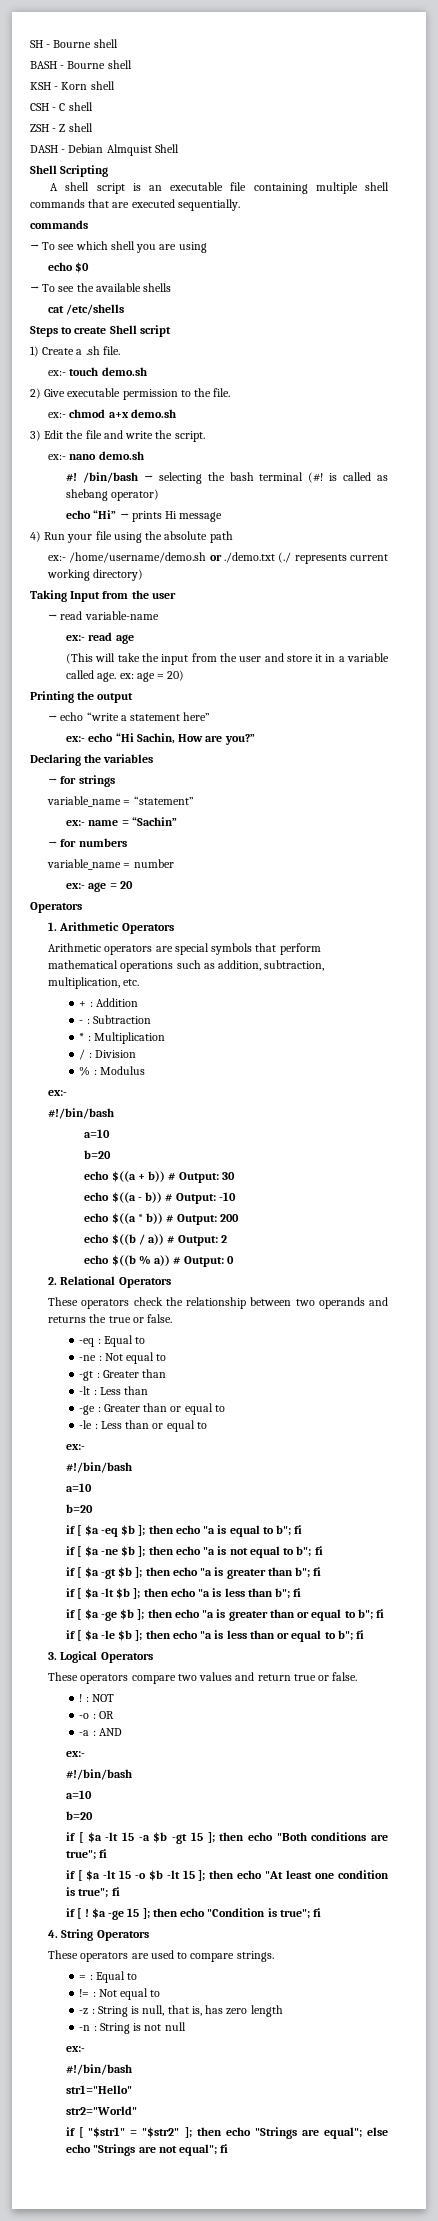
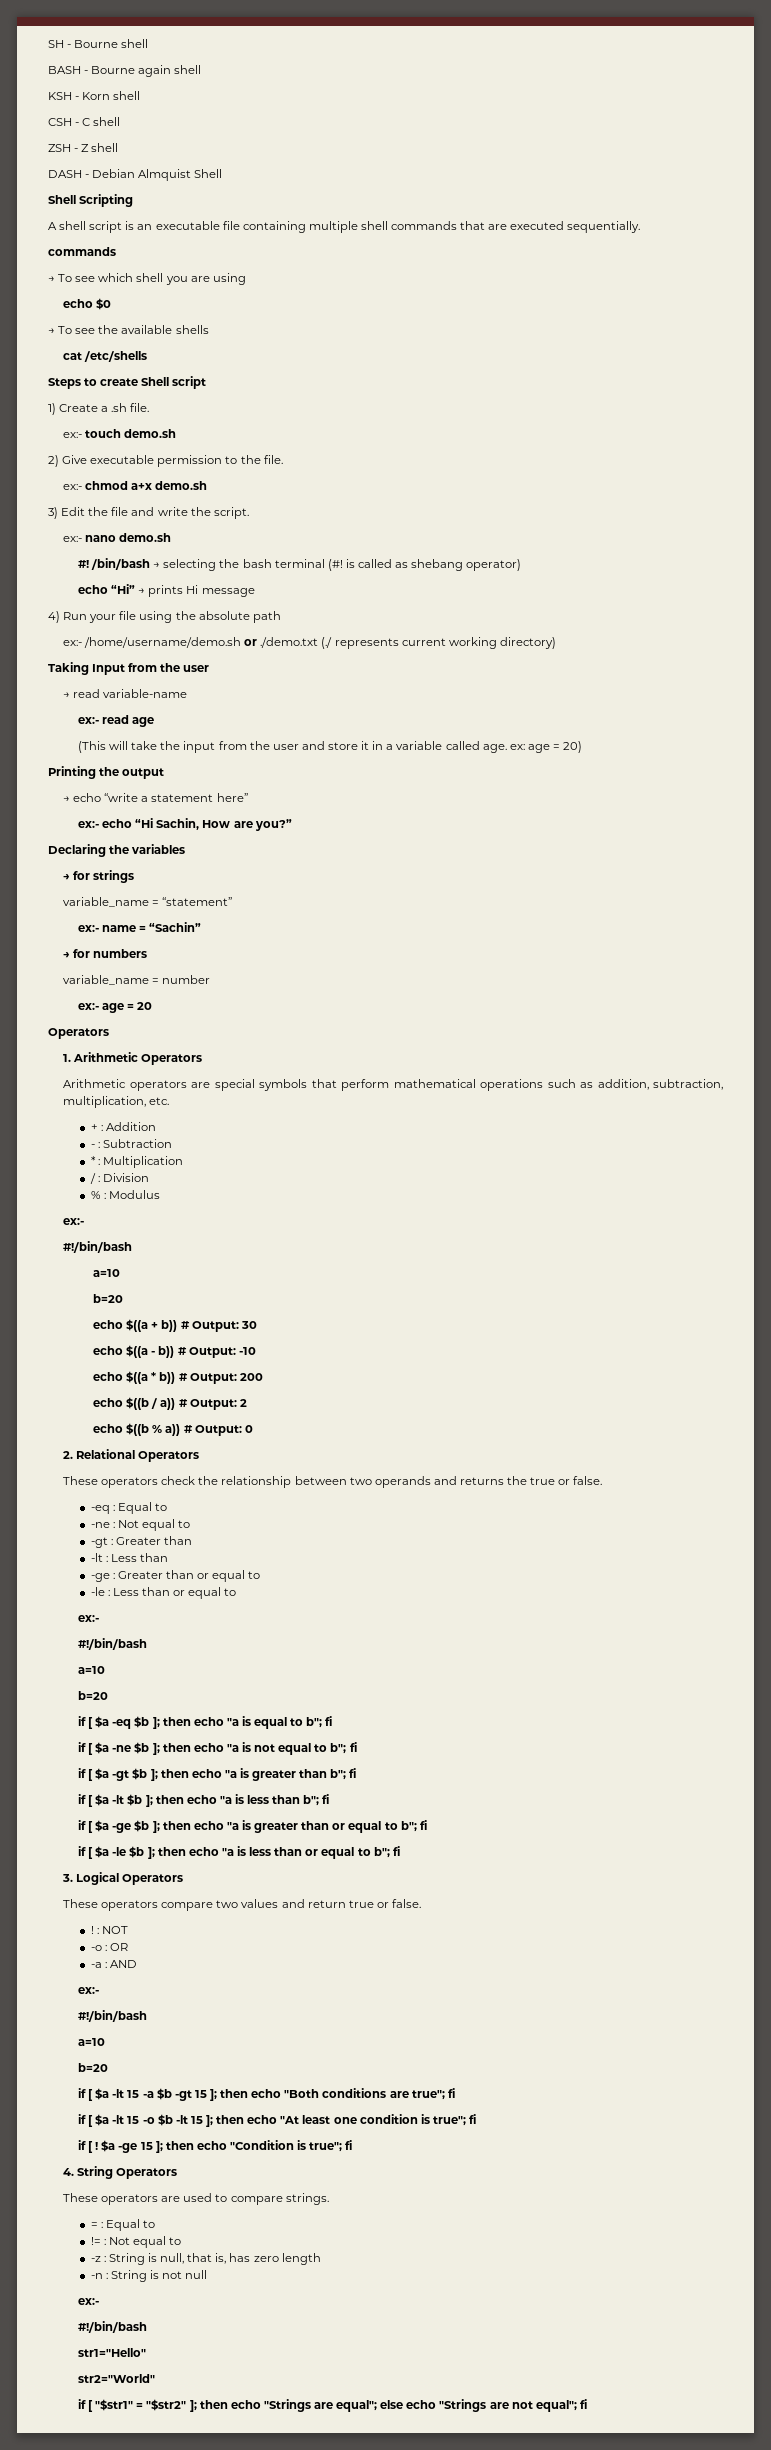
- BASH - Bourne shell
+ BASH - Bourne again shell

